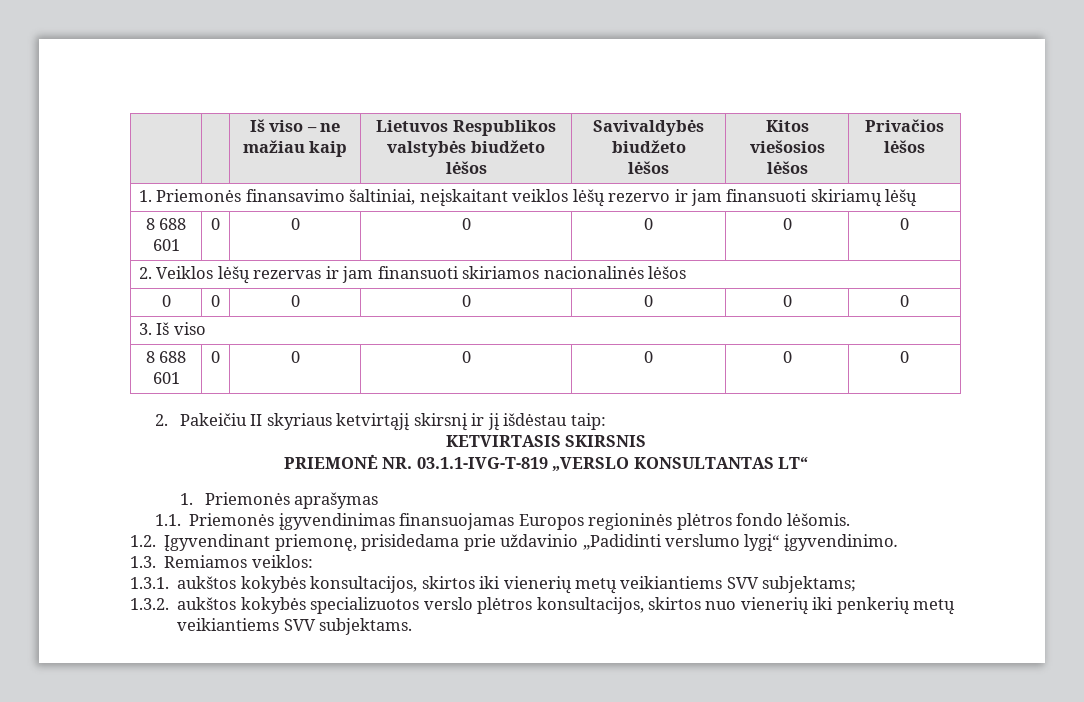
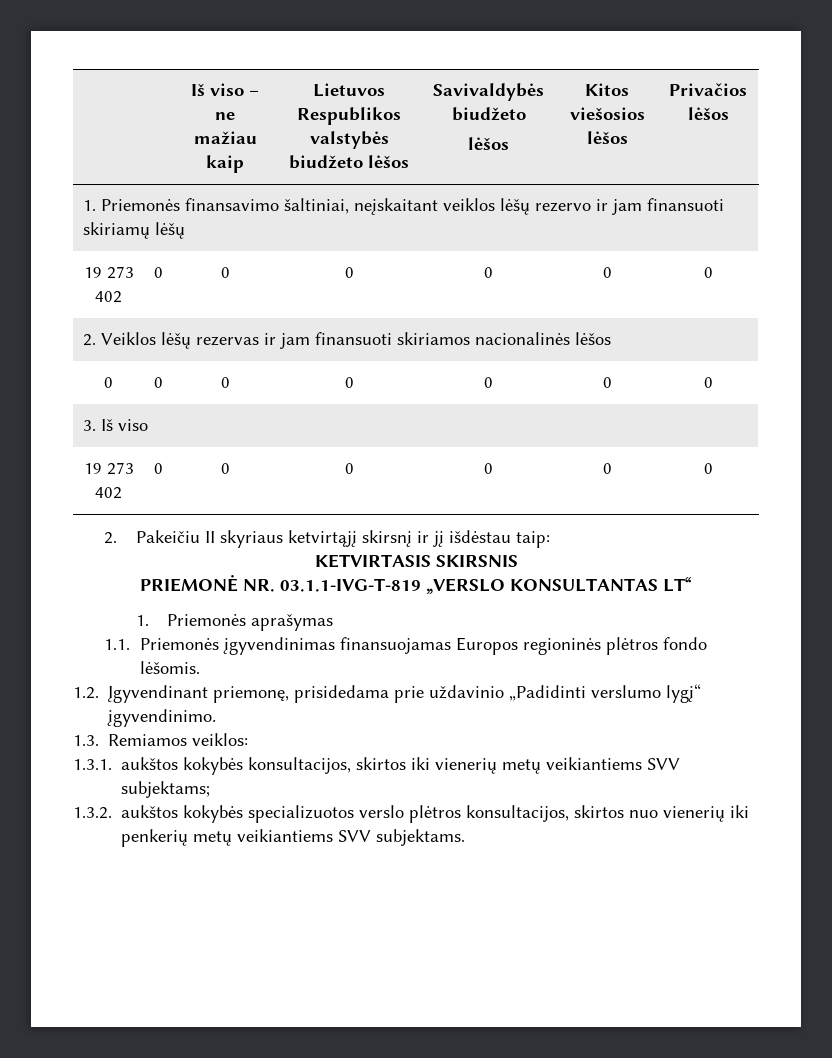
  1. Priemonės finansavimo šaltiniai, neįskaitant veiklos lėšų rezervo ir jam finansuoti skiriamų lėšų
- 8 688 601 | 0 | 0 | 0 | 0 | 0 | 0
+ 19 273 402 | 0 | 0 | 0 | 0 | 0 | 0
  3. Iš viso
- 8 688 601 | 0 | 0 | 0 | 0 | 0 | 0
+ 19 273 402 | 0 | 0 | 0 | 0 | 0 | 0

